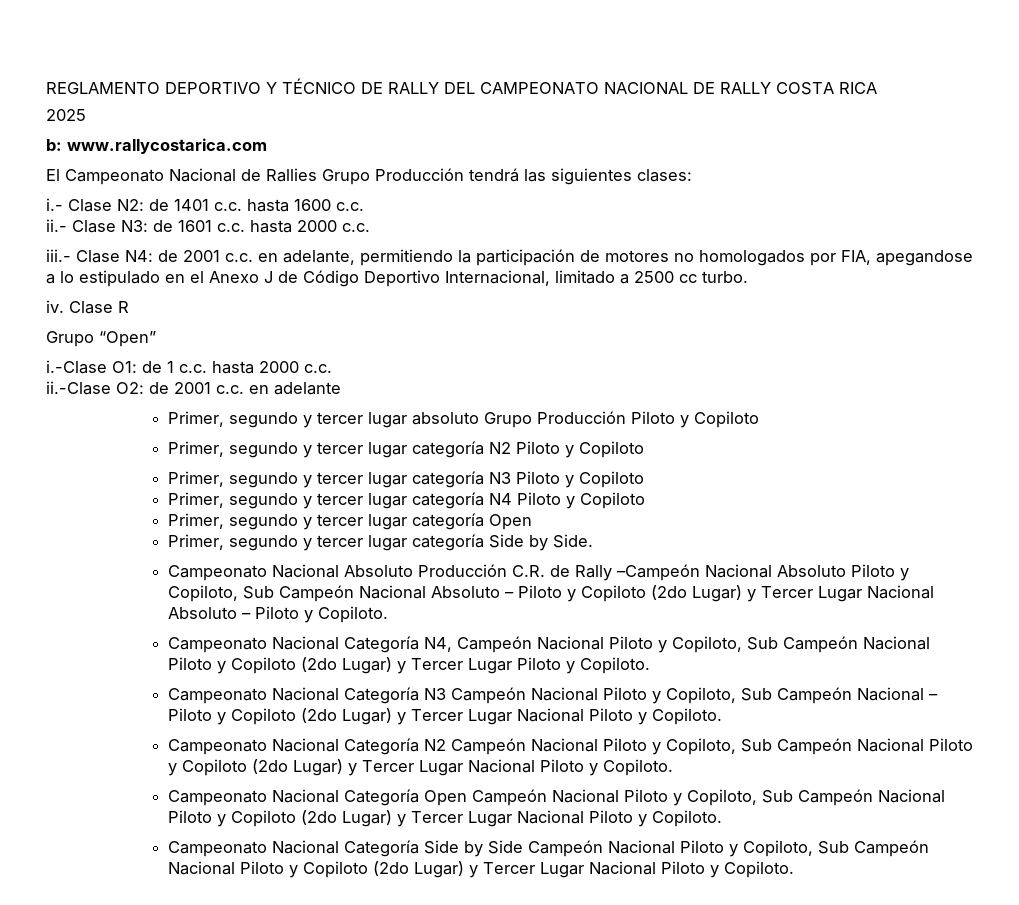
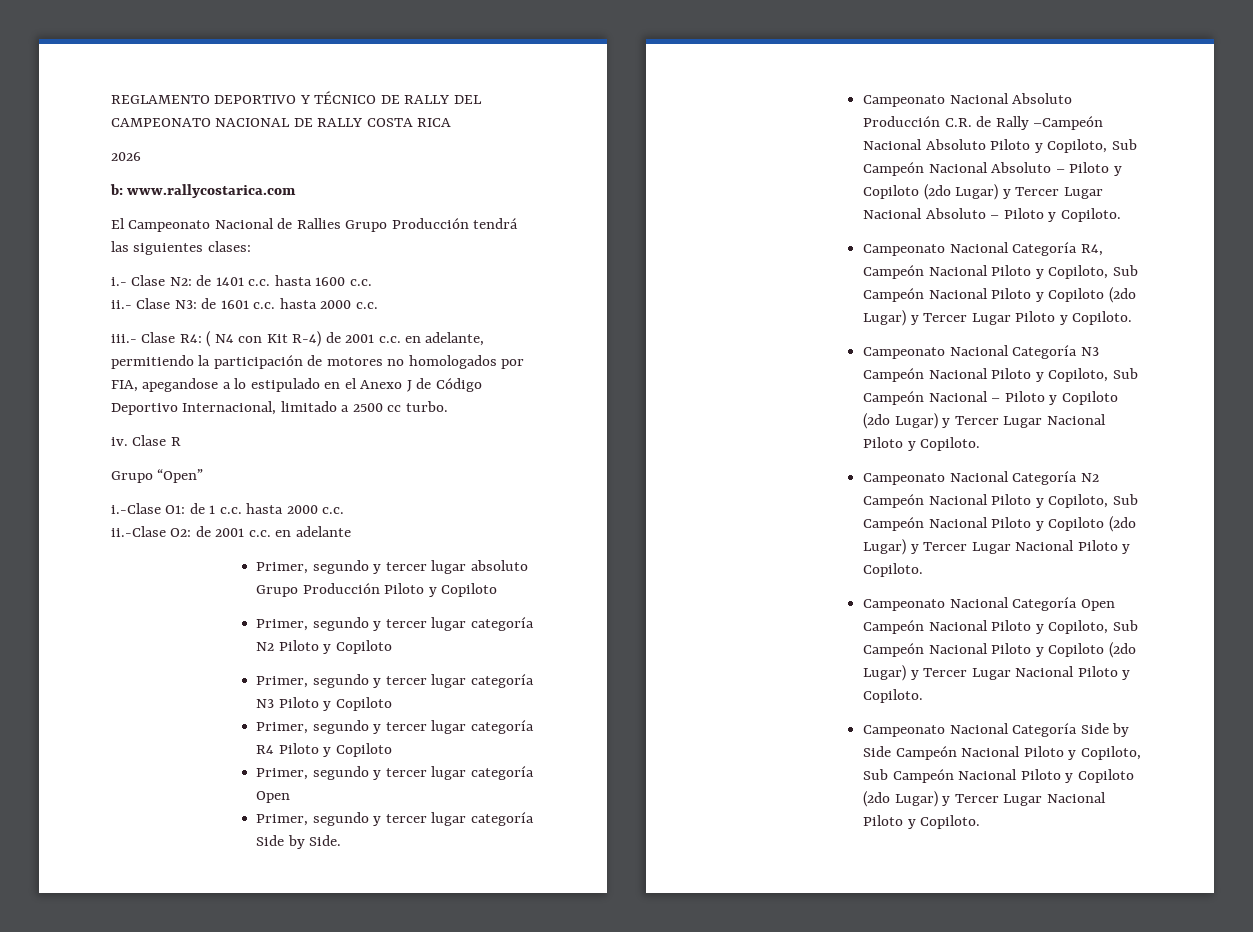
- 2025
+ 2026
- iii.- Clase N4: de 2001 c.c. en adelante, permitiendo la participación de motores no homologados por FIA, apegandose a lo estipulado en el Anexo J de Código Deportivo Internacional, limitado a 2500 cc turbo.
+ iii.- Clase R4: ( N4 con Kit R-4) de 2001 c.c. en adelante, permitiendo la participación de motores no homologados por FIA, apegandose a lo estipulado en el Anexo J de Código Deportivo Internacional, limitado a 2500 cc turbo.
- Primer, segundo y tercer lugar categoría N4 Piloto y Copiloto
+ Primer, segundo y tercer lugar categoría R4 Piloto y Copiloto
- Campeonato Nacional Categoría N4, Campeón Nacional Piloto y Copiloto, Sub Campeón Nacional Piloto y Copiloto (2do Lugar) y Tercer Lugar Piloto y Copiloto.
+ Campeonato Nacional Categoría R4, Campeón Nacional Piloto y Copiloto, Sub Campeón Nacional Piloto y Copiloto (2do Lugar) y Tercer Lugar Piloto y Copiloto.

